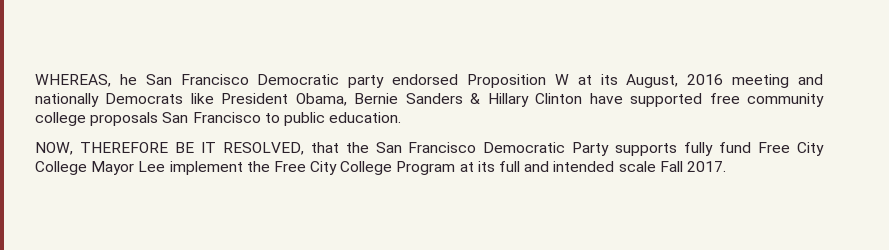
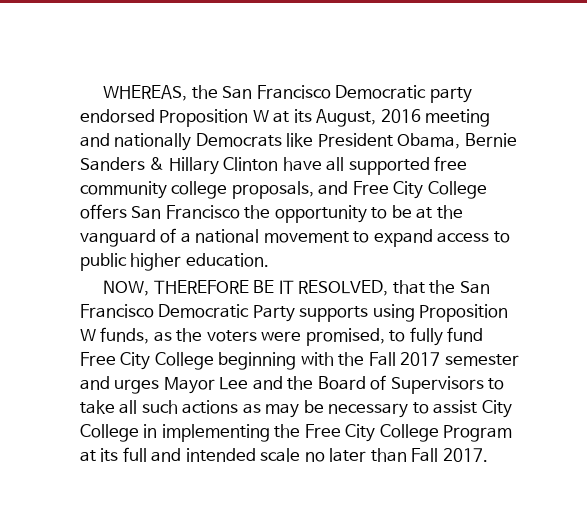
- WHEREAS, he San Francisco Democratic party endorsed Proposition W at its August, 2016 meeting and nationally Democrats like President Obama, Bernie Sanders & Hillary Clinton have supported free community college proposals San Francisco to public education.
+ WHEREAS, the San Francisco Democratic party endorsed Proposition W at its August, 2016 meeting and nationally Democrats like President Obama, Bernie Sanders & Hillary Clinton have all supported free community college proposals, and Free City College offers San Francisco the opportunity to be at the vanguard of a national movement to expand access to public higher education.
- NOW, THEREFORE BE IT RESOLVED, that the San Francisco Democratic Party supports fully fund Free City College Mayor Lee implement the Free City College Program at its full and intended scale Fall 2017.
+ NOW, THEREFORE BE IT RESOLVED, that the San Francisco Democratic Party supports using Proposition W funds, as the voters were promised, to fully fund Free City College beginning with the Fall 2017 semester and urges Mayor Lee and the Board of Supervisors to take all such actions as may be necessary to assist City College in implementing the Free City College Program at its full and intended scale no later than Fall 2017.

